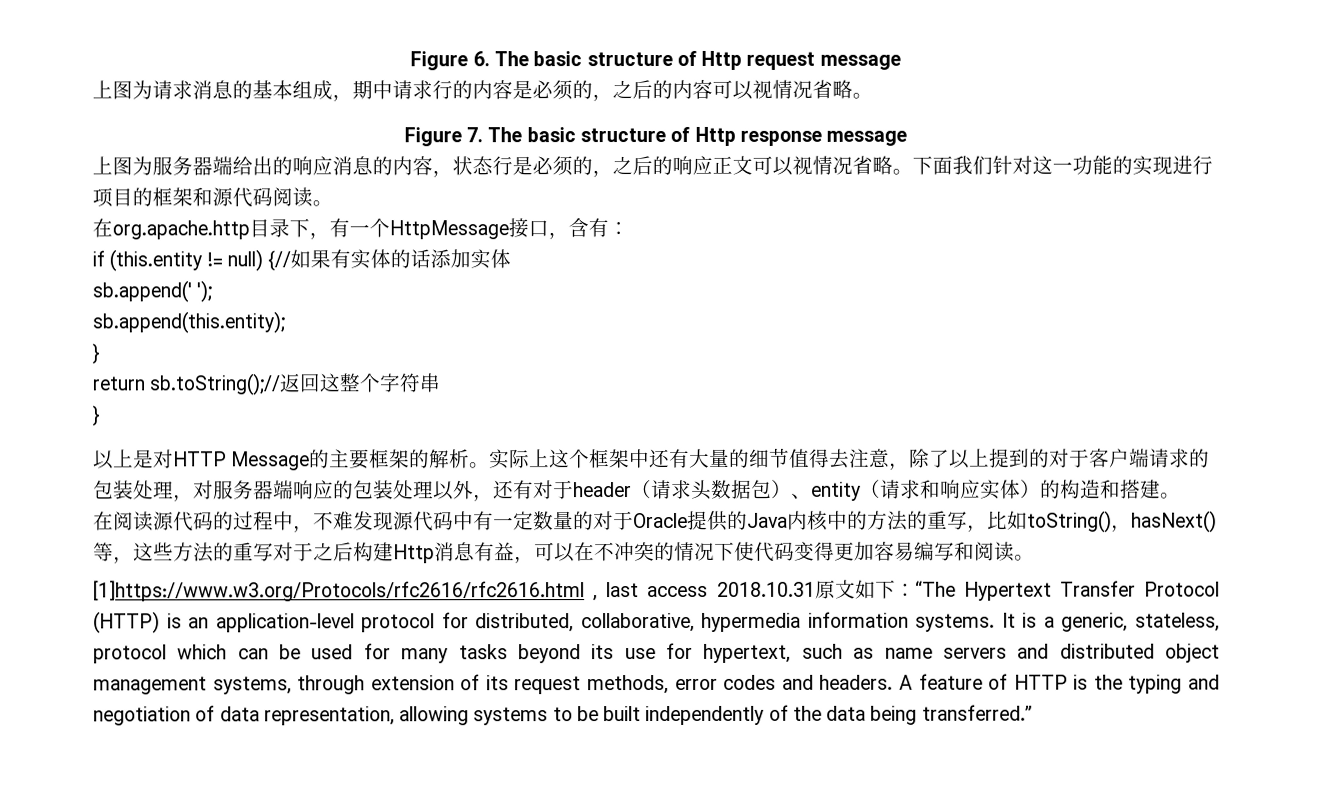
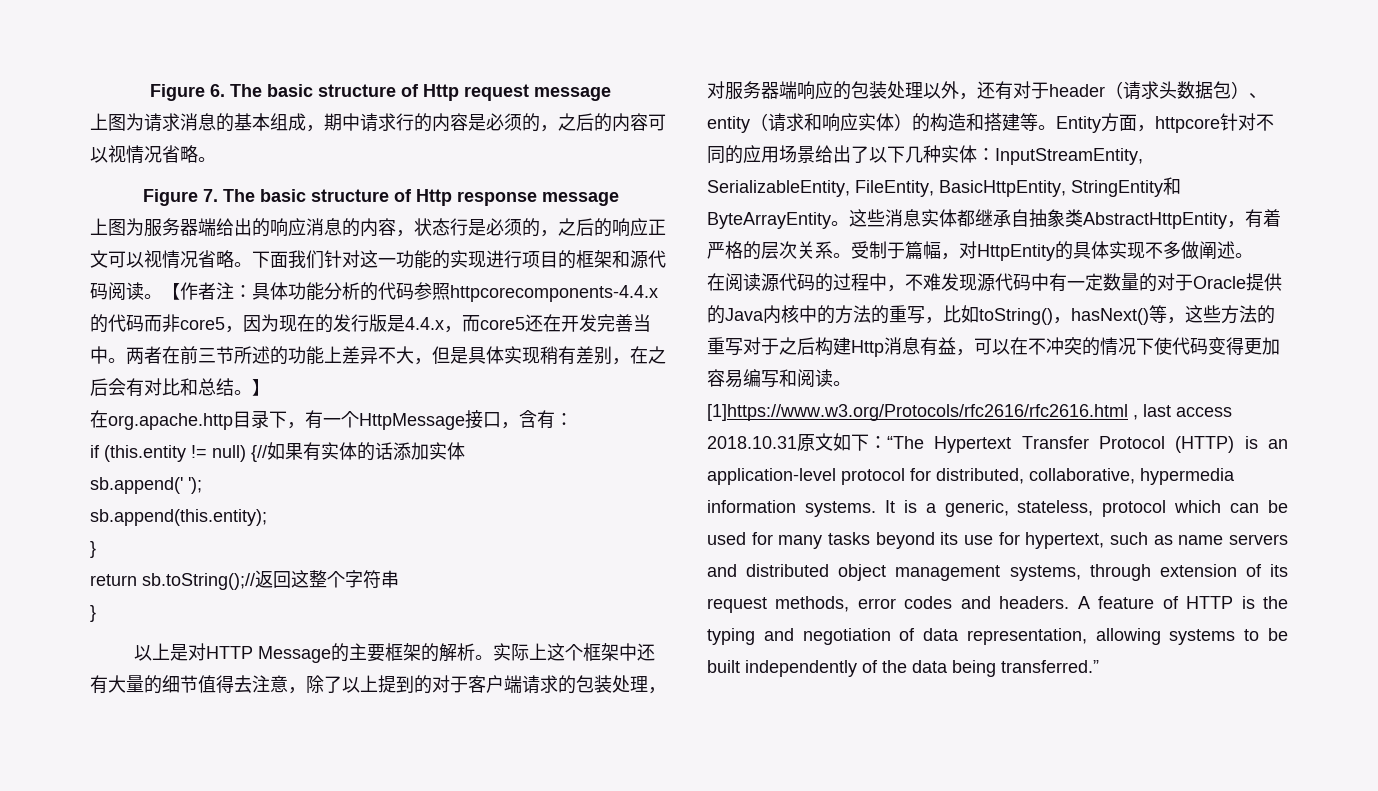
+ 【作者注：具体功能分析的代码参照httpcorecomponents-4.4.x的代码而非core5，因为现在的发行版是4.4.x，而core5还在开发完善当中。两者在前三节所述的功能上差异不大，但是具体实现稍有差别，在之后会有对比和总结。】
- 实际上这个框架中还有大量的细节值得去注意，除了以上提到的对于客户端请求的包装处理，对服务器端响应的包装处理以外，还有对于header（请求头数据包）、entity（请求和响应实体）的构造和搭建。
+ 实际上这个框架中还有大量的细节值得去注意，除了以上提到的对于客户端请求的包装处理，对服务器端响应的包装处理以外，还有对于header（请求头数据包）、entity（请求和响应实体）的构造和搭建等。Entity方面，httpcore针对不同的应用场景给出了以下几种实体：InputStreamEntity, SerializableEntity, FileEntity, BasicHttpEntity, StringEntity和ByteArrayEntity。这些消息实体都继承自抽象类AbstractHttpEntity，有着严格的层次关系。受制于篇幅，对HttpEntity的具体实现不多做阐述。

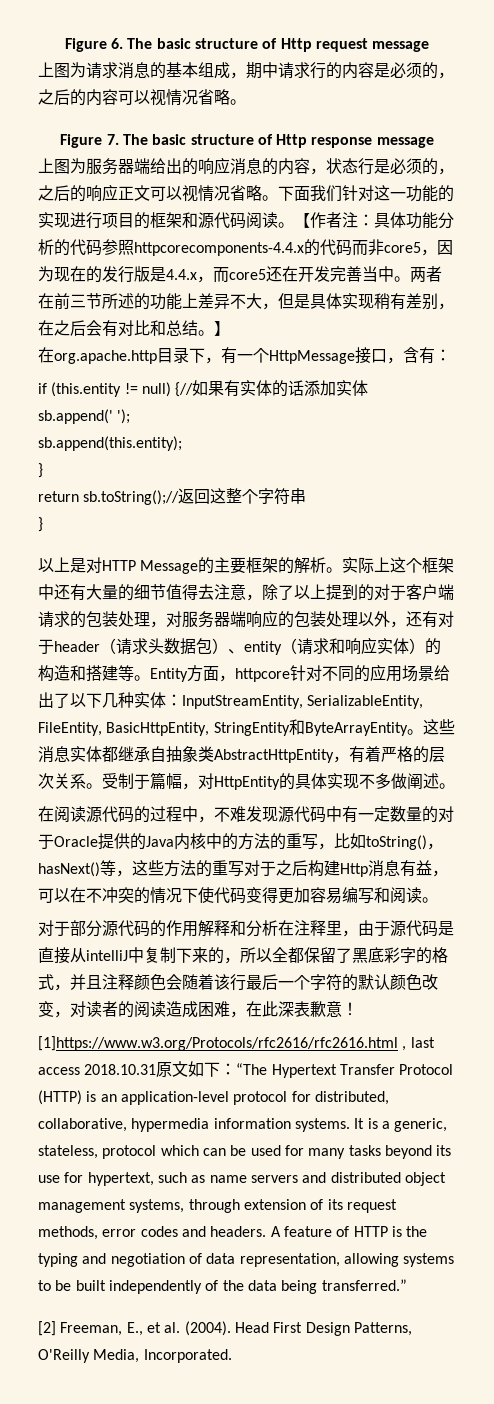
+ 对于部分源代码的作用解释和分析在注释里，由于源代码是直接从intelliJ中复制下来的，所以全都保留了黑底彩字的格式，并且注释颜色会随着该行最后一个字符的默认颜色改变，对读者的阅读造成困难，在此深表歉意！
+ [2] Freeman, E., et al. (2004). Head First Design Patterns, O'Reilly Media, Incorporated.

